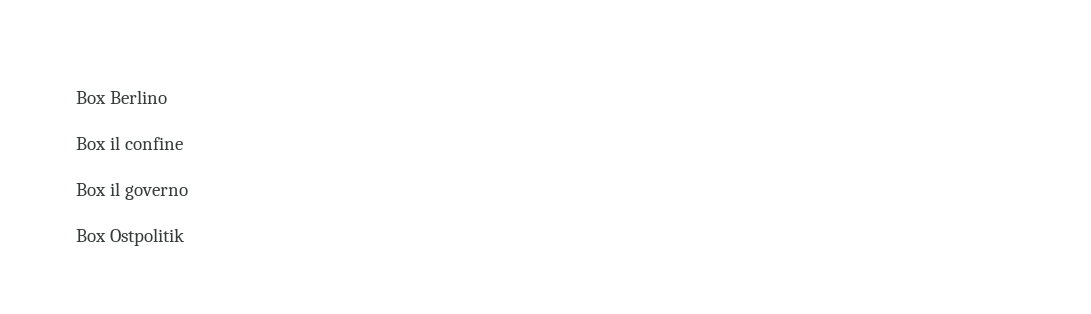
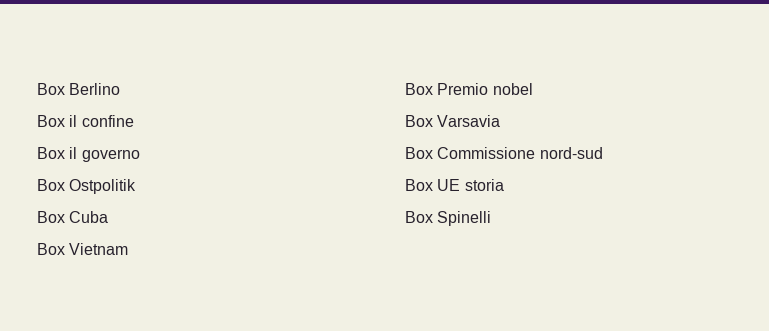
+ Box Cuba
+ Box Vietnam
+ Box Premio nobel
+ Box Varsavia
+ Box Commissione nord-sud
+ Box UE storia
+ Box Spinelli

